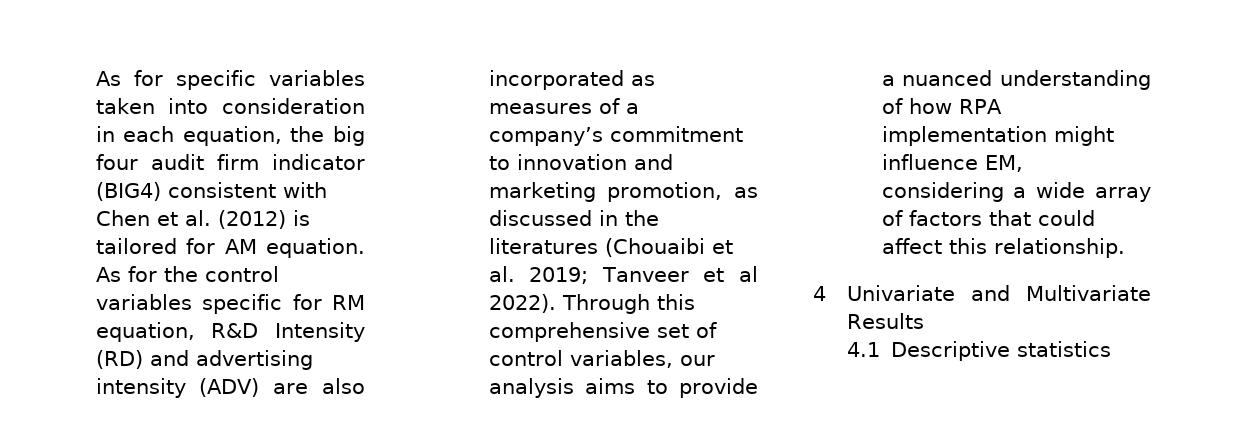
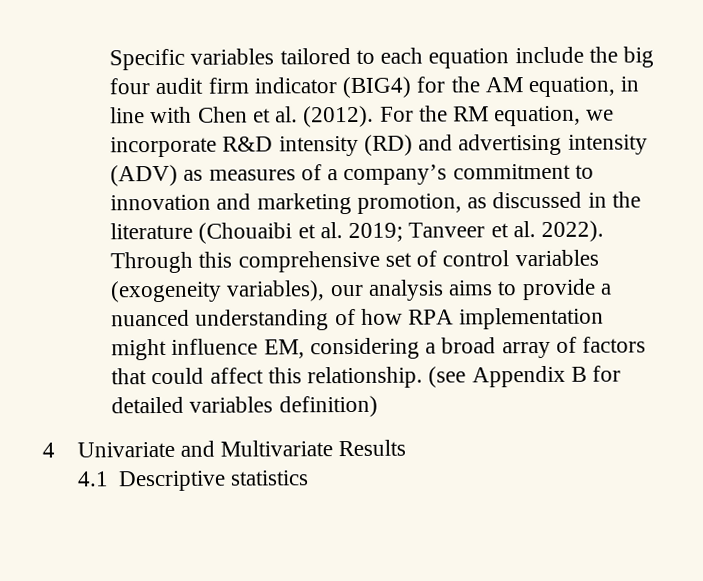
- As for specific variables taken into consideration in each equation, the big four audit firm indicator (BIG4) consistent with Chen et al. (2012) is tailored for AM equation. As for the control variables specific for RM equation, R&D Intensity (RD) and advertising intensity (ADV) are also incorporated as measures of a company’s commitment to innovation and marketing promotion, as discussed in the literatures (Chouaibi et al. 2019; Tanveer et al 2022).
+ Specific variables tailored to each equation include the big four audit firm indicator (BIG4) for the AM equation, in line with Chen et al. (2012). For the RM equation, we incorporate R&D intensity (RD) and advertising intensity (ADV) as measures of a company’s commitment to innovation and marketing promotion, as discussed in the literature (Chouaibi et al. 2019; Tanveer et al. 2022).
- Through this comprehensive set of control variables, our analysis aims to provide a nuanced understanding of how RPA implementation might influence EM, considering a wide array of factors that could affect this relationship.
+ Through this comprehensive set of control variables (exogeneity variables), our analysis aims to provide a nuanced understanding of how RPA implementation might influence EM, considering a broad array of factors that could affect this relationship. (see Appendix B for detailed variables definition)

